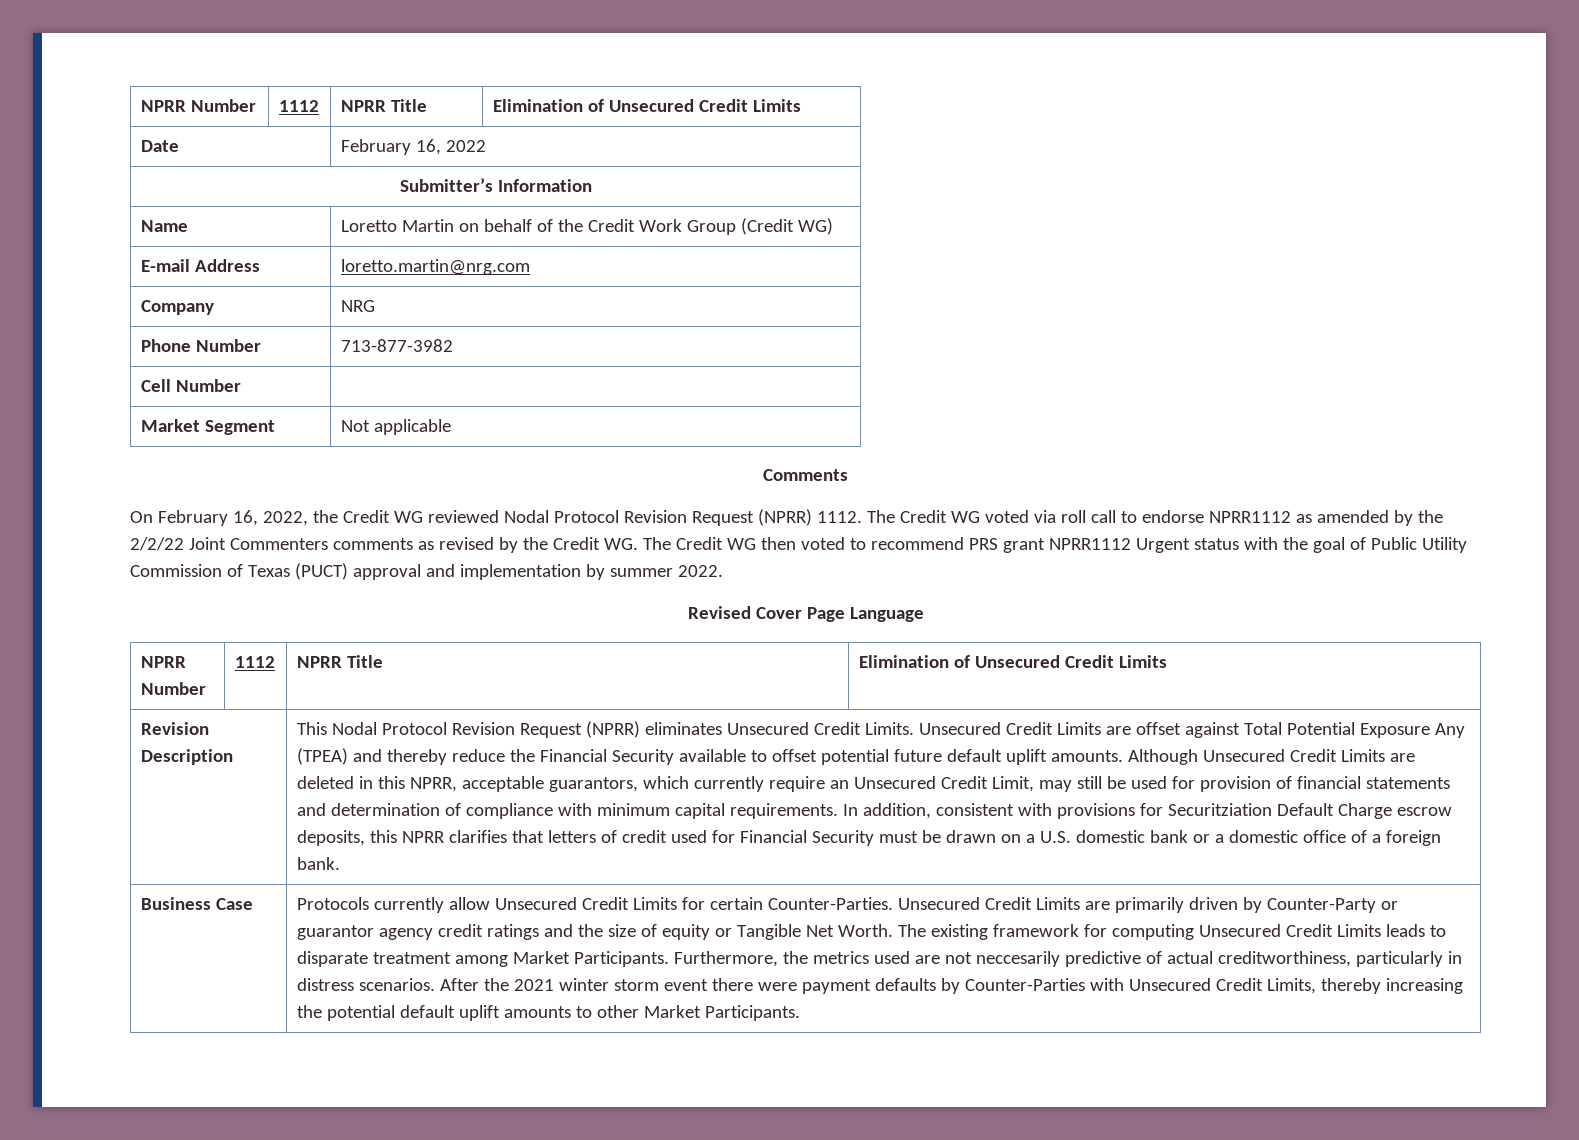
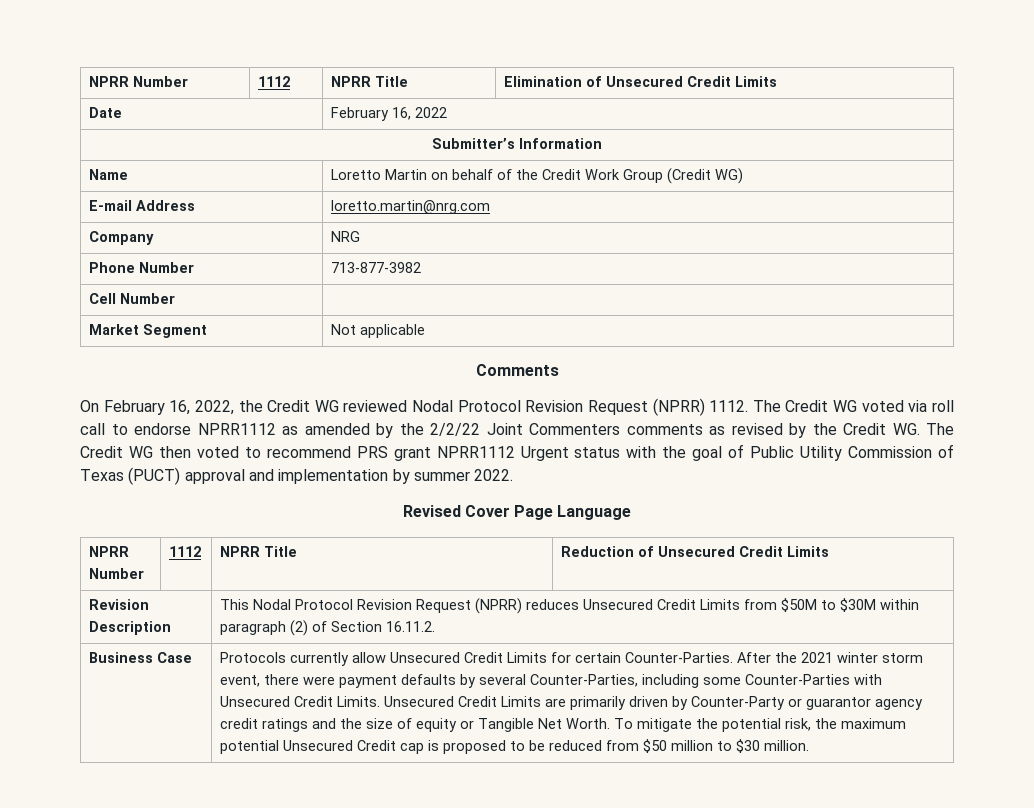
  Revised Cover Page Language
- NPRR Number | 1112 | NPRR Title | Elimination of Unsecured Credit Limits
+ NPRR Number | 1112 | NPRR Title | Reduction of Unsecured Credit Limits
- This Nodal Protocol Revision Request (NPRR) eliminates Unsecured Credit Limits. Unsecured Credit Limits are offset against Total Potential Exposure Any (TPEA) and thereby reduce the Financial Security available to offset potential future default uplift amounts. Although Unsecured Credit Limits are deleted in this NPRR, acceptable guarantors, which currently require an Unsecured Credit Limit, may still be used for provision of financial statements and determination of compliance with minimum capital requirements. In addition, consistent with provisions for Securitziation Default Charge escrow deposits, this NPRR clarifies that letters of credit used for Financial Security must be drawn on a U.S. domestic bank or a domestic office of a foreign bank.
+ This Nodal Protocol Revision Request (NPRR) reduces Unsecured Credit Limits from $50M to $30M within paragraph (2) of Section 16.11.2.
+ After the 2021 winter storm event, there were payment defaults by several Counter-Parties, including some Counter-Parties with Unsecured Credit Limits.
- The existing framework for computing Unsecured Credit Limits leads to disparate treatment among Market Participants. Furthermore, the metrics used are not neccesarily predictive of actual creditworthiness, particularly in distress scenarios. After the 2021 winter storm event there were payment defaults by Counter-Parties with Unsecured Credit Limits, thereby increasing the potential default uplift amounts to other Market Participants.
+ To mitigate the potential risk, the maximum potential Unsecured Credit cap is proposed to be reduced from $50 million to $30 million.

